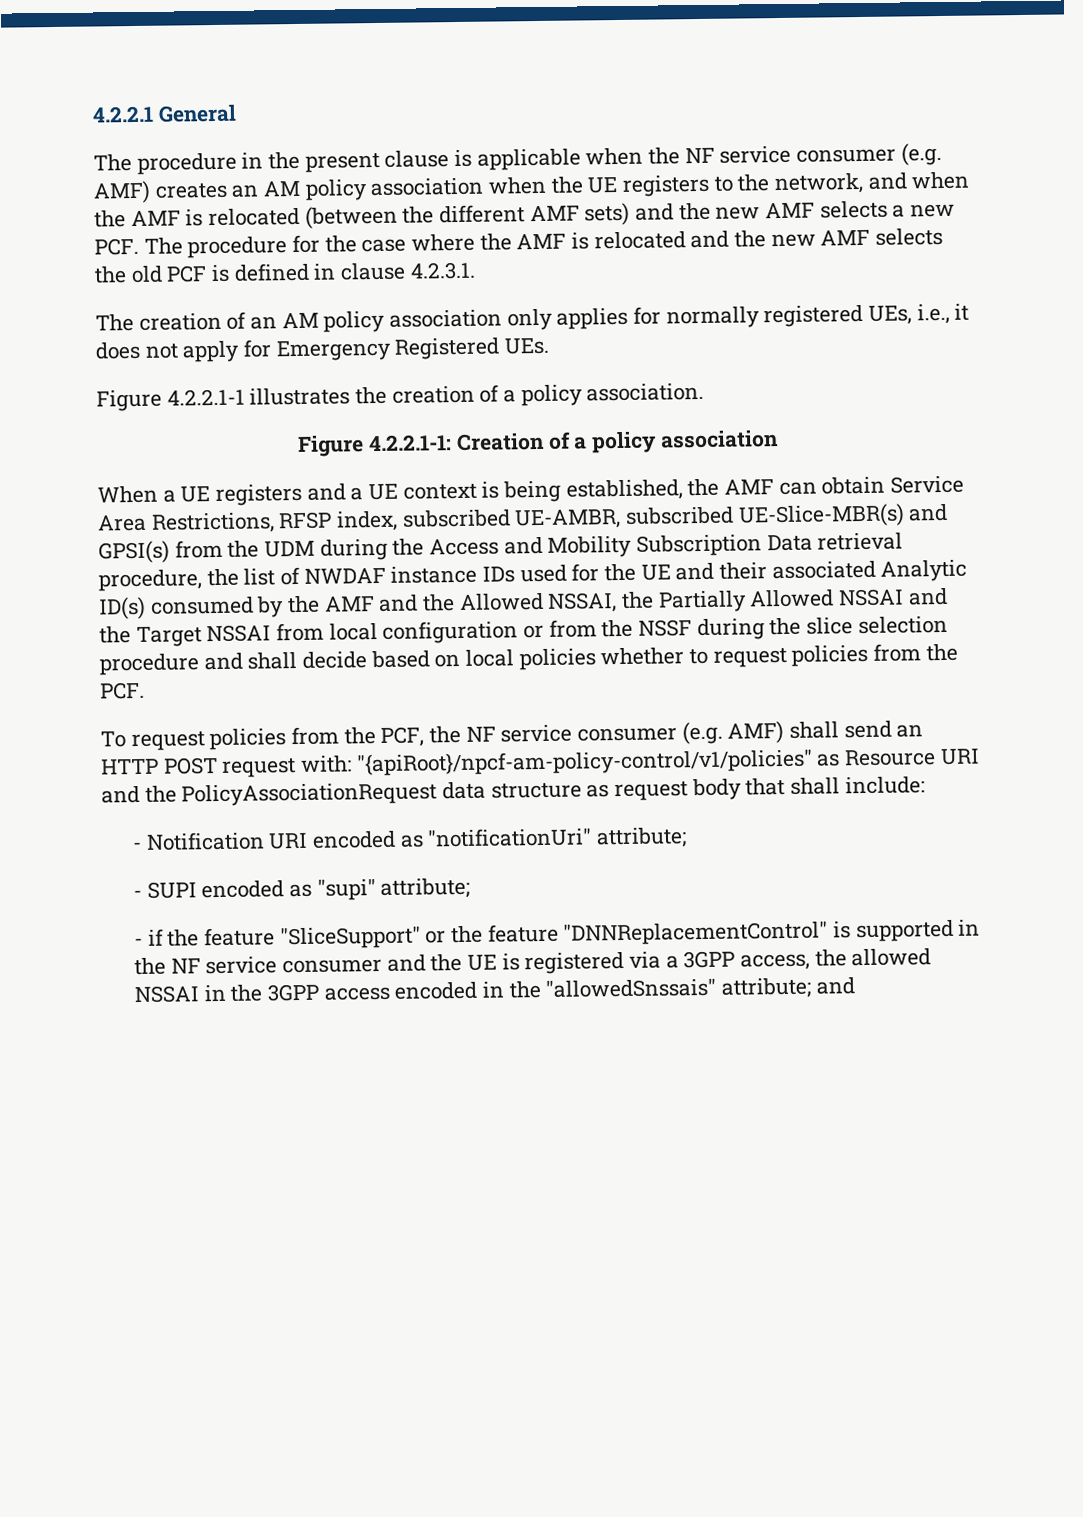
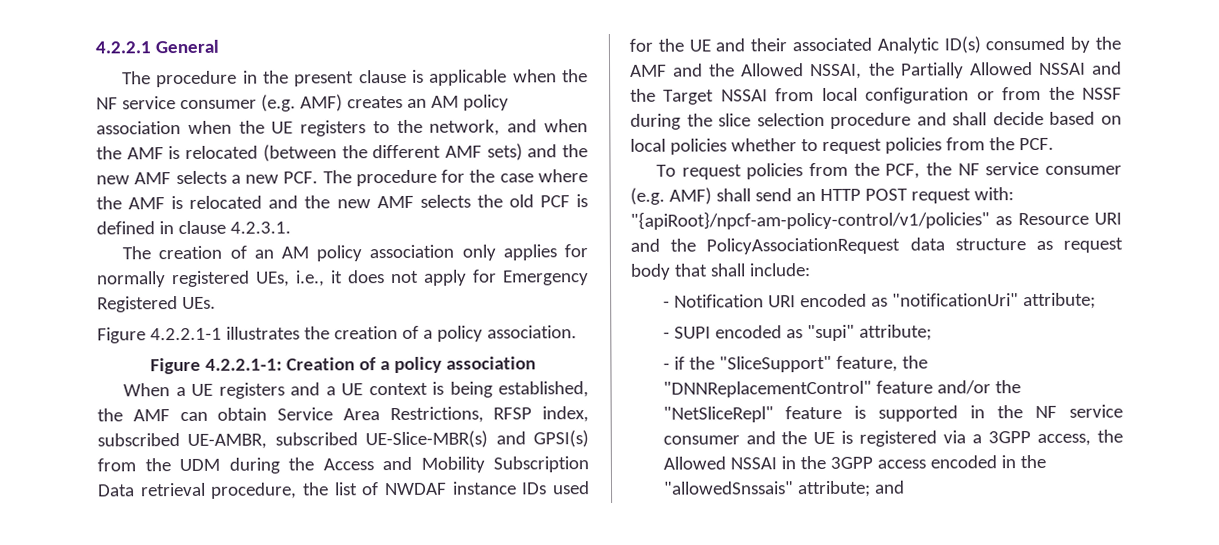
- - if the feature "SliceSupport" or the feature "DNNReplacementControl" is supported in the NF service consumer and the UE is registered via a 3GPP access, the allowed NSSAI in the 3GPP access encoded in the "allowedSnssais" attribute; and
+ - if the "SliceSupport" feature, the "DNNReplacementControl" feature and/or the "NetSliceRepl" feature is supported in the NF service consumer and the UE is registered via a 3GPP access, the Allowed NSSAI in the 3GPP access encoded in the "allowedSnssais" attribute; and

